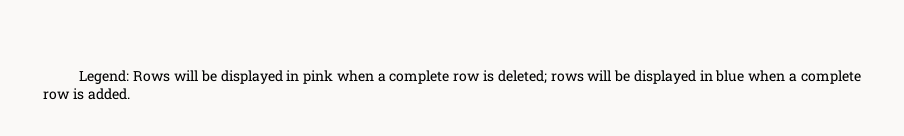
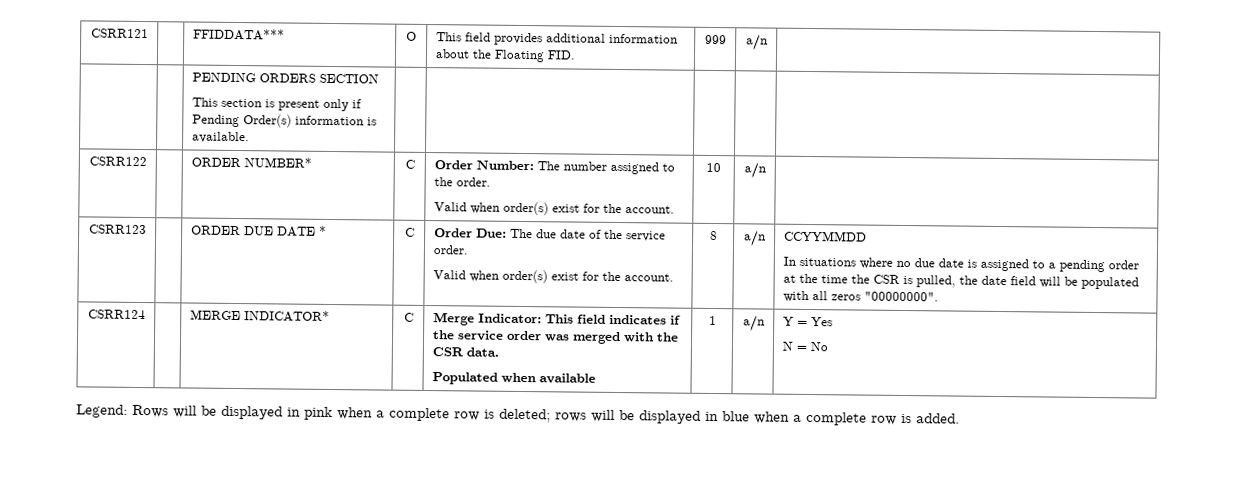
+ CSRR121 | | FFIDDATA*** | O | This field provides additional information about the Floating FID. | 999 | a/n |
+ | | PENDING ORDERS SECTION
+ This section is present only if Pending Order(s) information is available. | | | | |
+ CSRR122 | | ORDER NUMBER* | C | Order Number: The number assigned to the order.
+ Valid when order(s) exist for the account. | 10 | a/n |
+ CSRR123 | | ORDER DUE DATE * | C | Order Due: The due date of the service order.
+ Valid when order(s) exist for the account. | 8 | a/n | CCYYMMDD
+ In situations where no due date is assigned to a pending order at the time the CSR is pulled, the date field will be populated with all zeros "00000000".
+ CSRR124 | | MERGE INDICATOR* | C | Merge Indicator: This field indicates if the service order was merged with the CSR data.
+ Populated when available | 1 | a/n | Y = Yes
+ N = No

